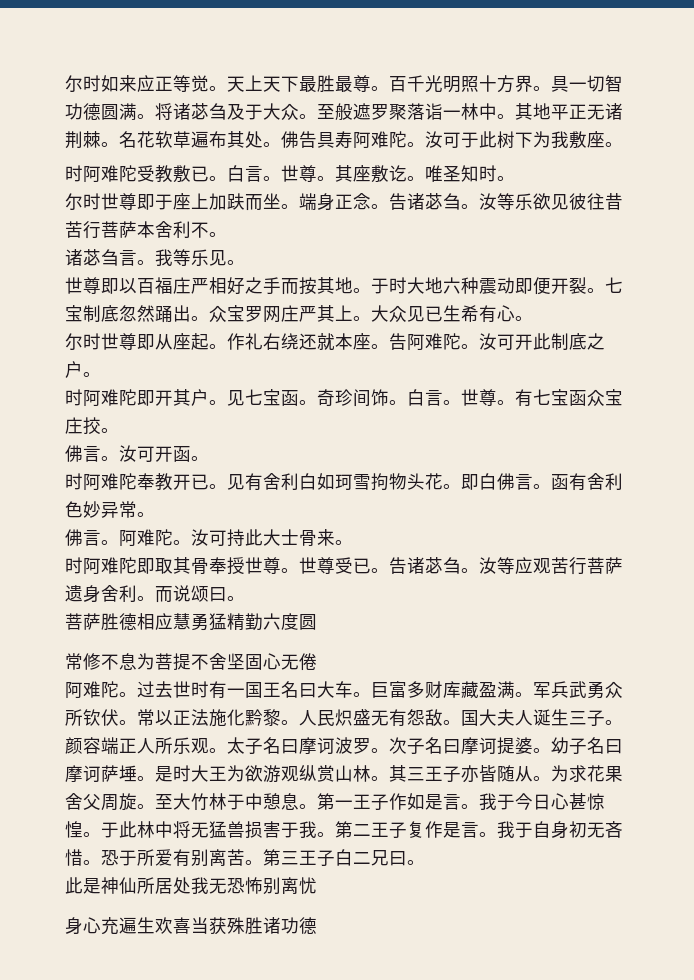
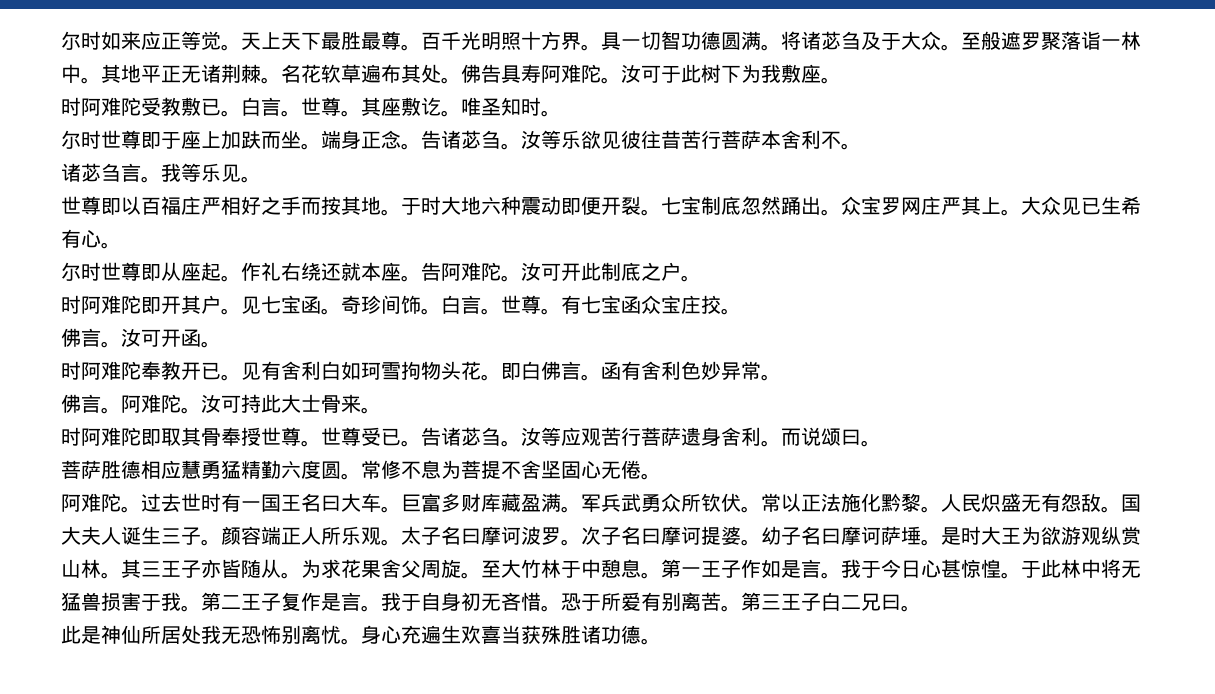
- 菩萨胜德相应慧勇猛精勤六度圆
- 常修不息为菩提不舍坚固心无倦
+ 菩萨胜德相应慧勇猛精勤六度圆。常修不息为菩提不舍坚固心无倦。
- 此是神仙所居处我无恐怖别离忧
- 身心充遍生欢喜当获殊胜诸功德
+ 此是神仙所居处我无恐怖别离忧。身心充遍生欢喜当获殊胜诸功德。

